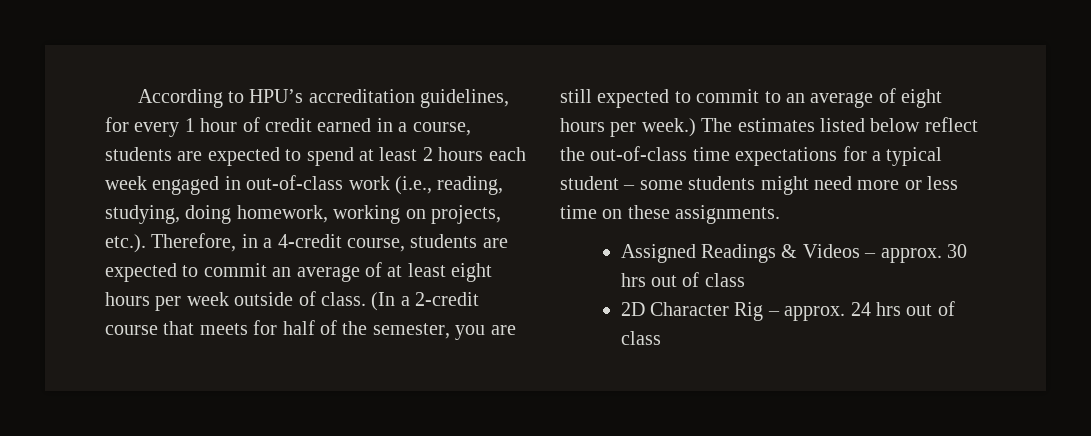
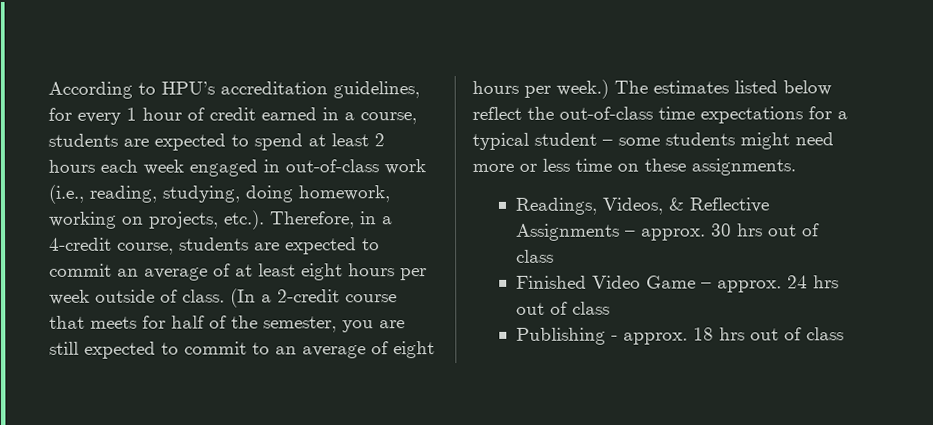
- Assigned Readings & Videos – approx. 30 hrs out of class
+ Readings, Videos, & Reflective Assignments – approx. 30 hrs out of class
- 2D Character Rig – approx. 24 hrs out of class
+ Finished Video Game – approx. 24 hrs out of class
+ Publishing - approx. 18 hrs out of class

